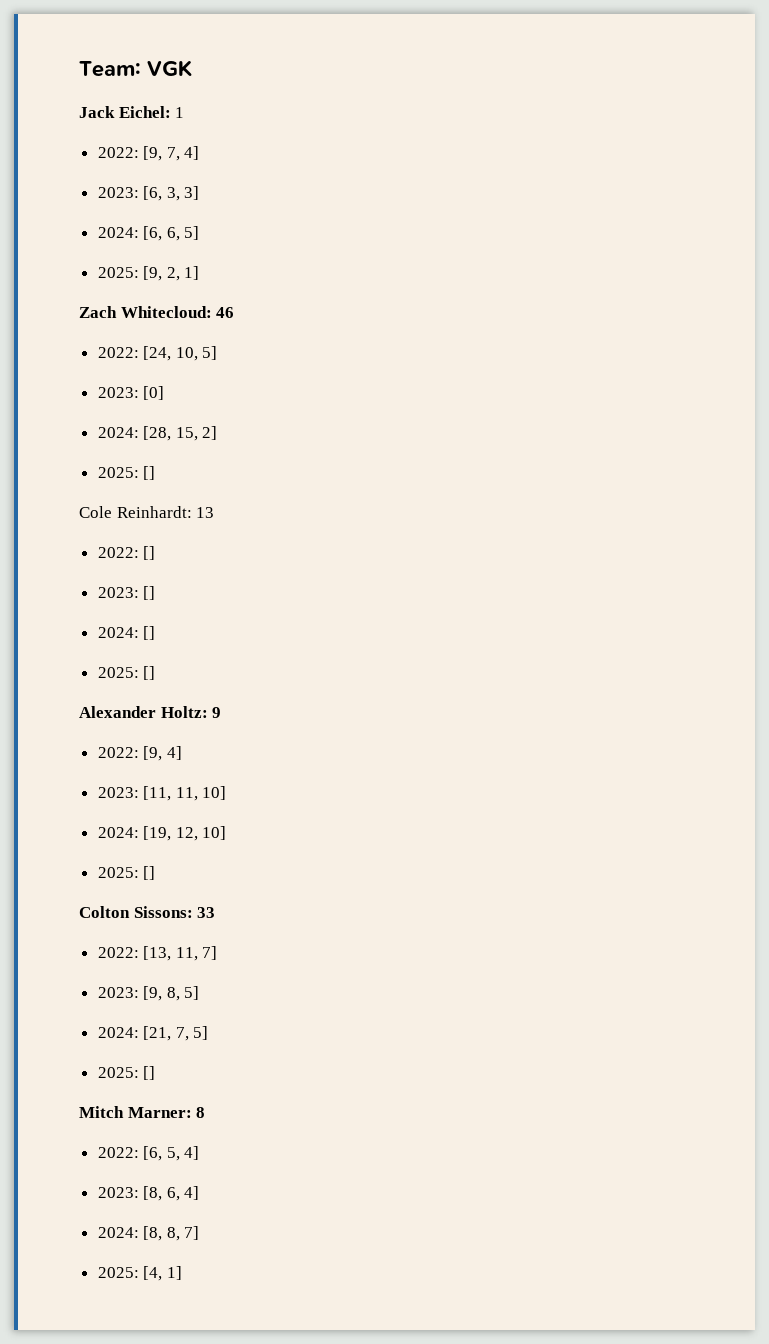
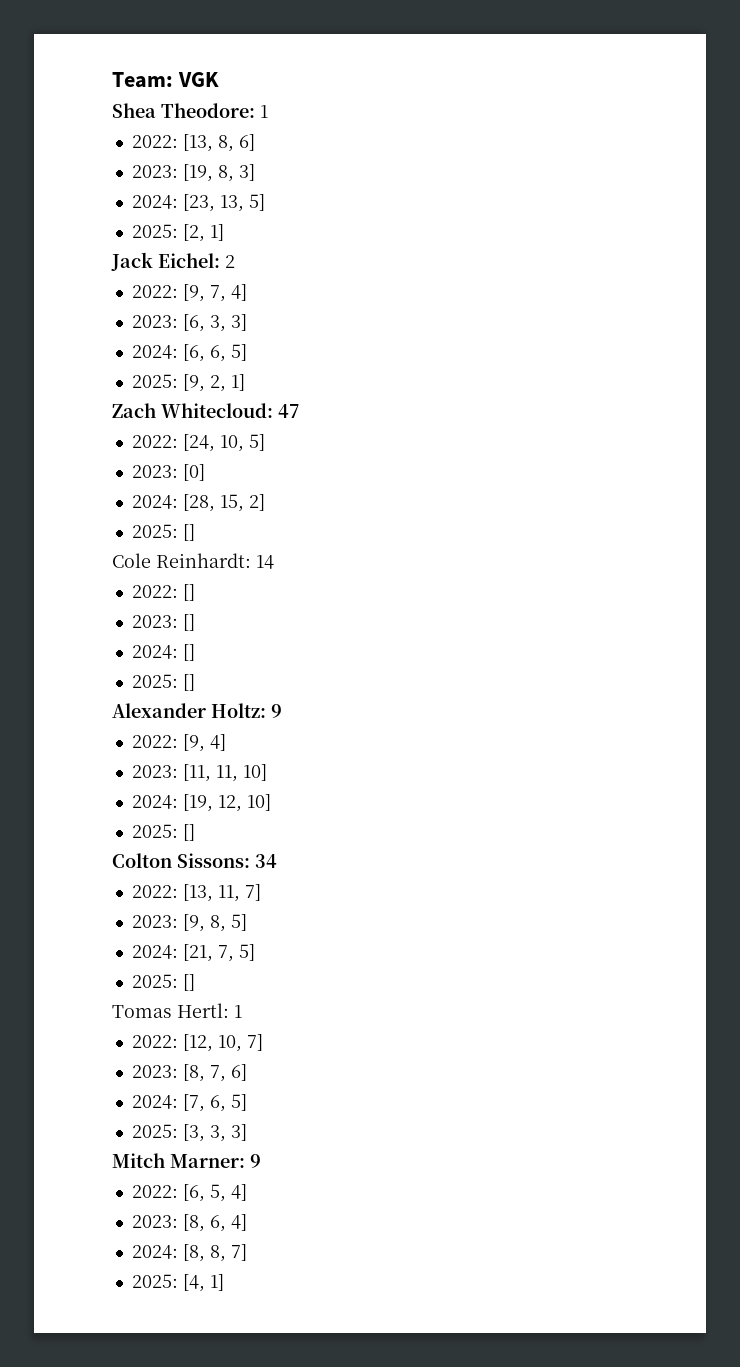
+ Shea Theodore: 1
+ 2022: [13, 8, 6]
+ 2023: [19, 8, 3]
+ 2024: [23, 13, 5]
+ 2025: [2, 1]
- Jack Eichel: 1
+ Jack Eichel: 2
- Zach Whitecloud: 46
+ Zach Whitecloud: 47
- Cole Reinhardt: 13
+ Cole Reinhardt: 14
- Colton Sissons: 33
+ Colton Sissons: 34
+ Tomas Hertl: 1
+ 2022: [12, 10, 7]
+ 2023: [8, 7, 6]
+ 2024: [7, 6, 5]
+ 2025: [3, 3, 3]
- Mitch Marner: 8
+ Mitch Marner: 9

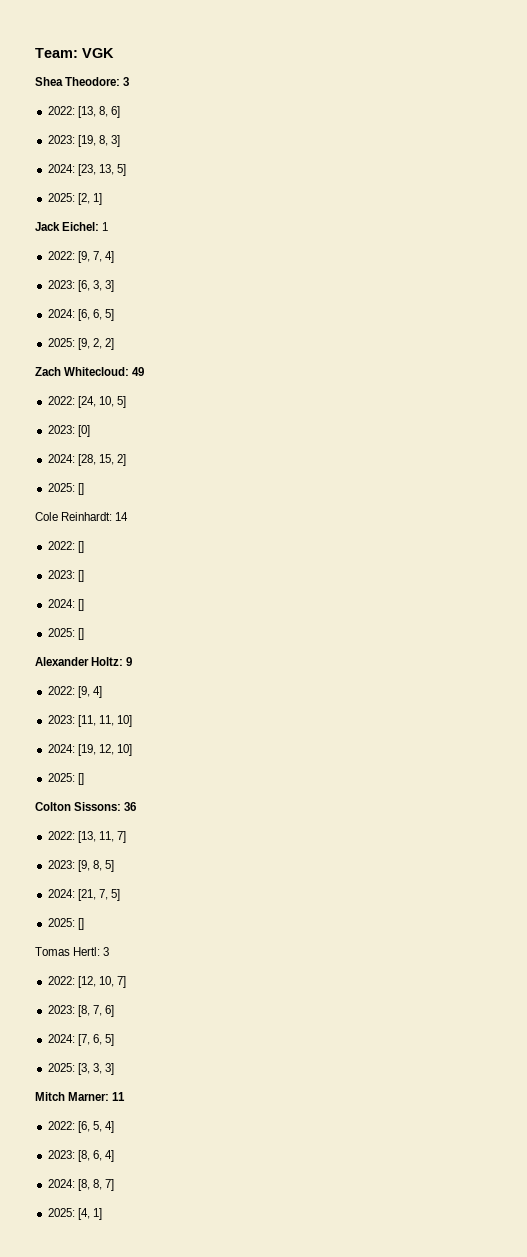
- Shea Theodore: 1
+ Shea Theodore: 3
- Jack Eichel: 2
+ Jack Eichel: 1
- 2025: [9, 2, 1]
+ 2025: [9, 2, 2]
- Zach Whitecloud: 47
+ Zach Whitecloud: 49
- Colton Sissons: 34
+ Colton Sissons: 36
- Tomas Hertl: 1
+ Tomas Hertl: 3
- Mitch Marner: 9
+ Mitch Marner: 11

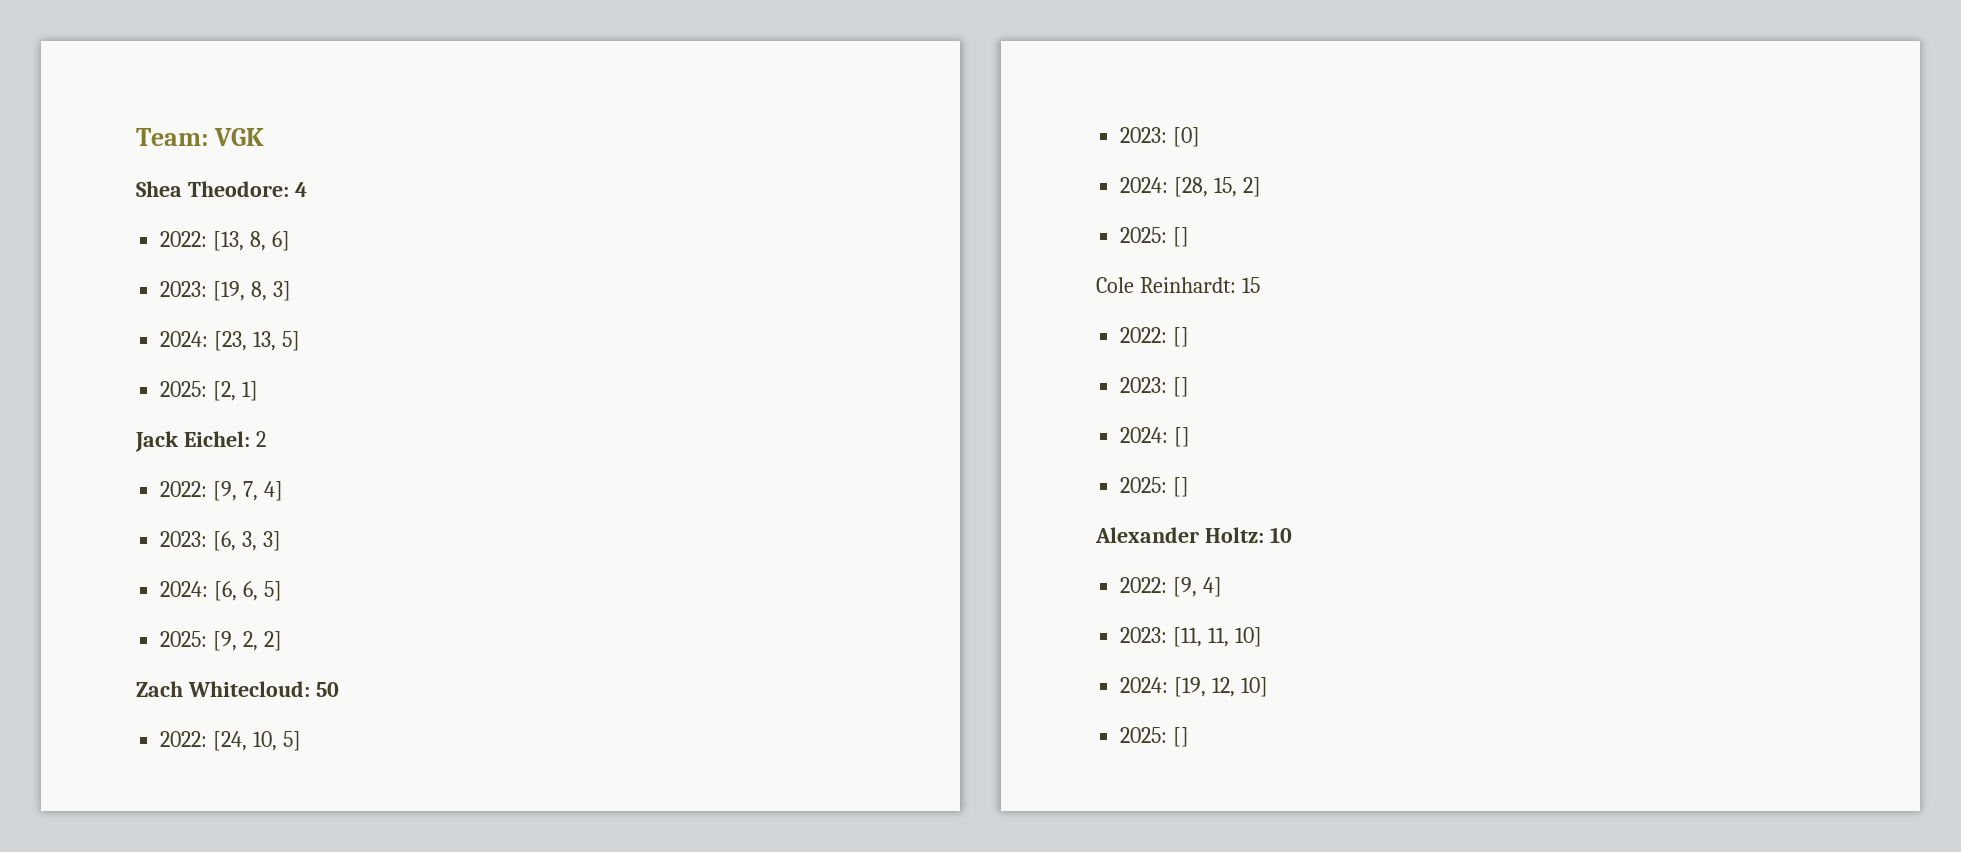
- Shea Theodore: 3
+ Shea Theodore: 4
- Jack Eichel: 1
+ Jack Eichel: 2
- Zach Whitecloud: 49
+ Zach Whitecloud: 50
- Cole Reinhardt: 14
+ Cole Reinhardt: 15
- Alexander Holtz: 9
+ Alexander Holtz: 10
- Colton Sissons: 36
- 2022: [13, 11, 7]
- 2023: [9, 8, 5]
- 2024: [21, 7, 5]
- 2025: []
- Tomas Hertl: 3
- 2022: [12, 10, 7]
- 2023: [8, 7, 6]
- 2024: [7, 6, 5]
- 2025: [3, 3, 3]
- Mitch Marner: 11
- 2022: [6, 5, 4]
- 2023: [8, 6, 4]
- 2024: [8, 8, 7]
- 2025: [4, 1]

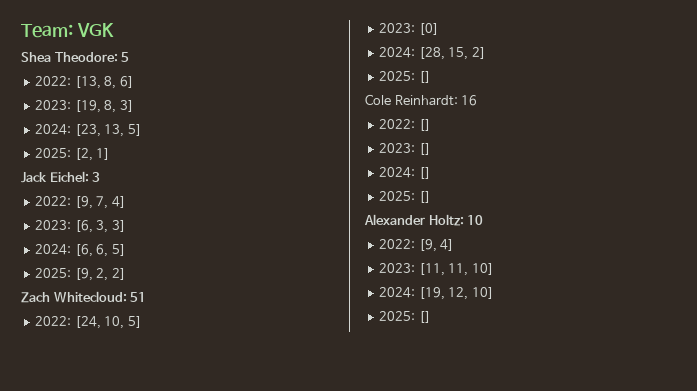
- Shea Theodore: 4
+ Shea Theodore: 5
- Jack Eichel: 2
+ Jack Eichel: 3
- Zach Whitecloud: 50
+ Zach Whitecloud: 51
- Cole Reinhardt: 15
+ Cole Reinhardt: 16

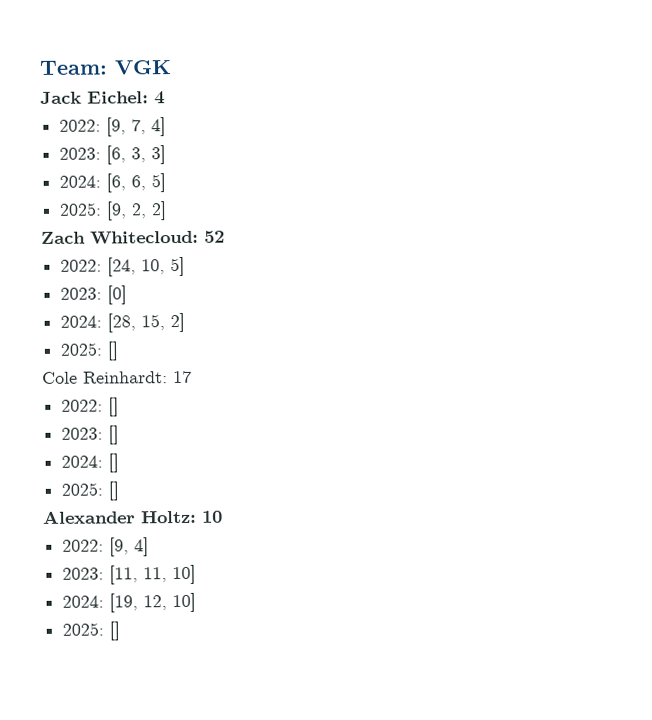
- Shea Theodore: 5
- 2022: [13, 8, 6]
- 2023: [19, 8, 3]
- 2024: [23, 13, 5]
- 2025: [2, 1]
- Jack Eichel: 3
+ Jack Eichel: 4
- Zach Whitecloud: 51
+ Zach Whitecloud: 52
- Cole Reinhardt: 16
+ Cole Reinhardt: 17

